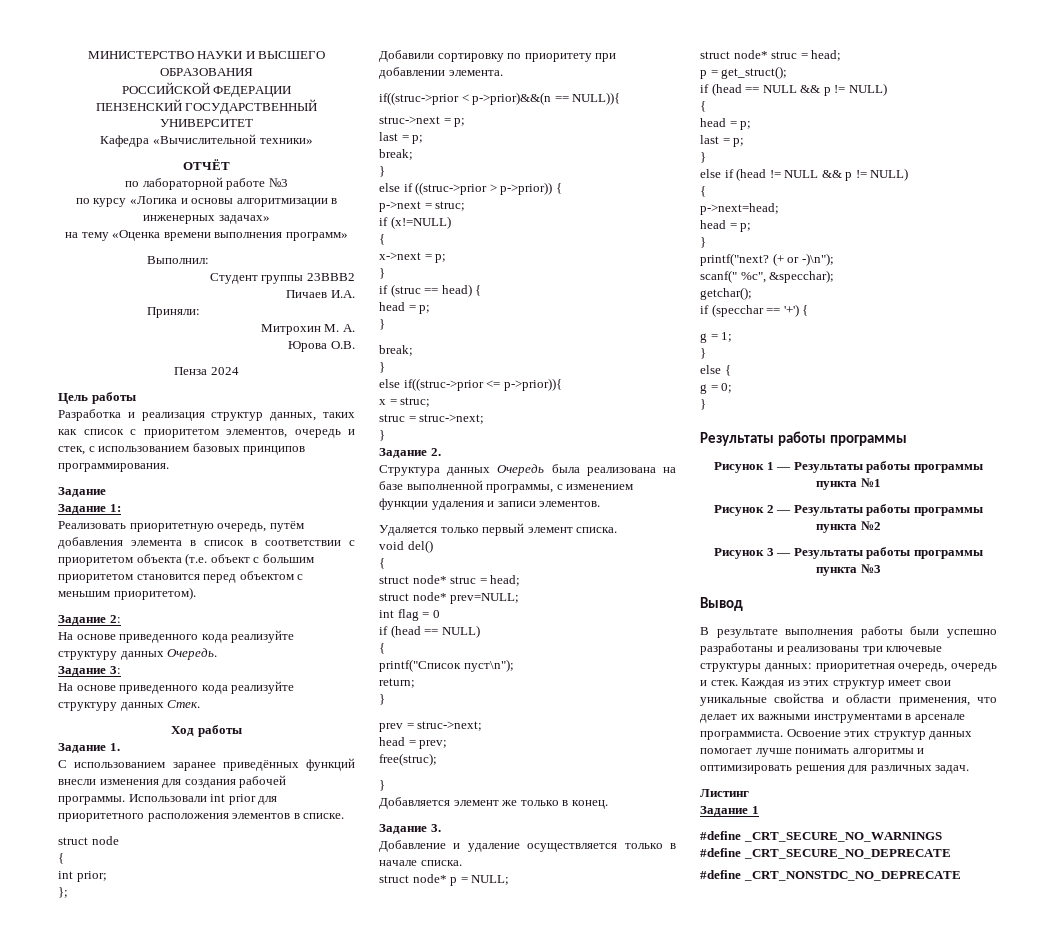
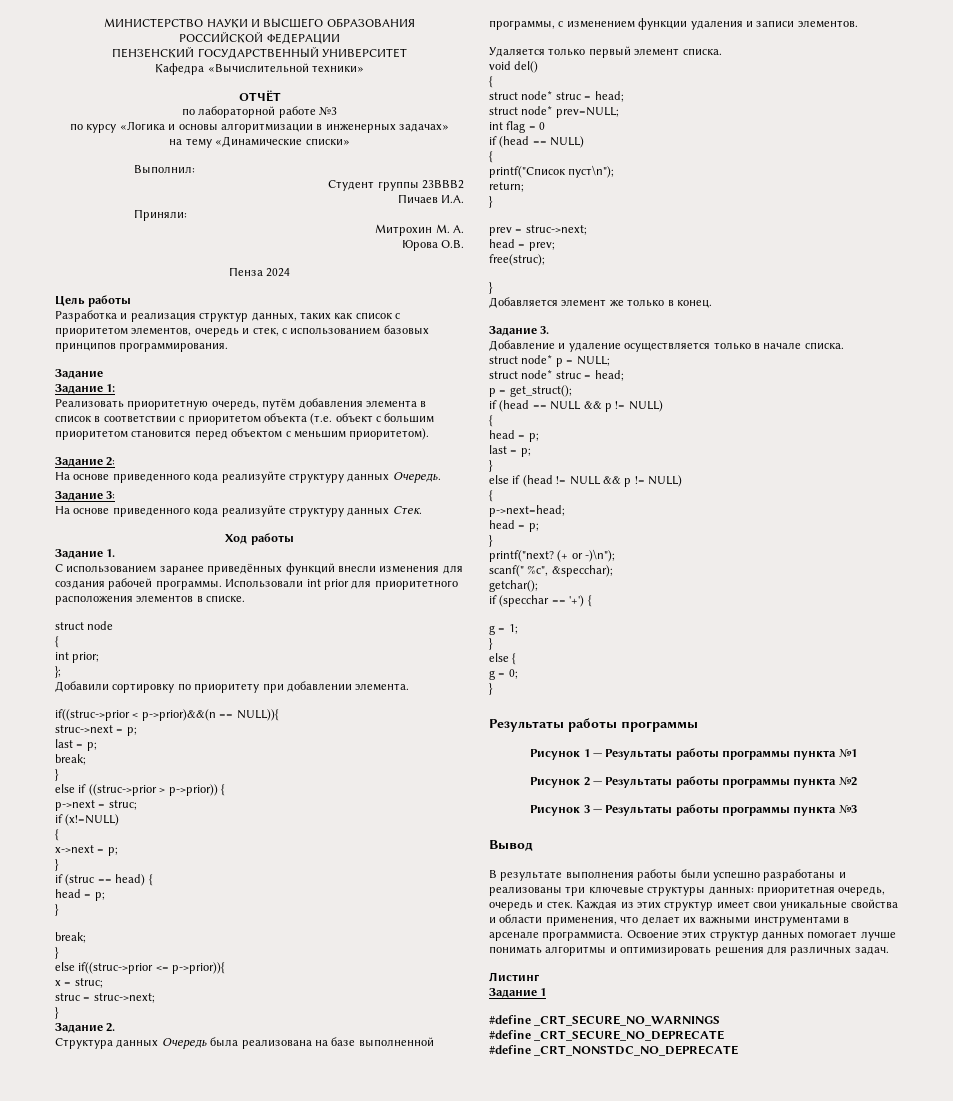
- на тему «Оценка времени выполнения программ»
+ на тему «Динамические списки»

